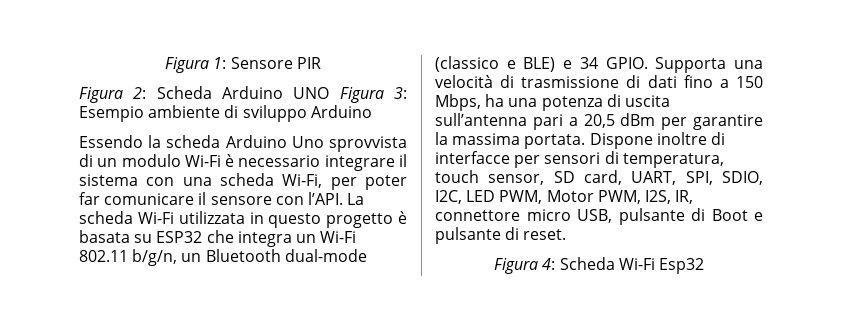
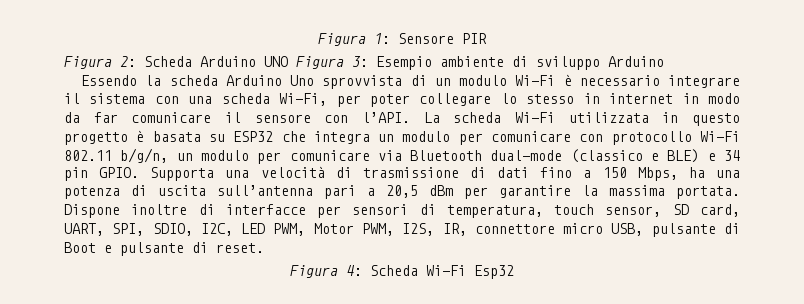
- Essendo la scheda Arduino Uno sprovvista di un modulo Wi-Fi è necessario integrare il sistema con una scheda Wi-Fi, per poter far comunicare il sensore con l’API.
+ Essendo la scheda Arduino Uno sprovvista di un modulo Wi-Fi è necessario integrare il sistema con una scheda Wi-Fi, per poter collegare lo stesso in internet in modo da far comunicare il sensore con l’API.
- La scheda Wi-Fi utilizzata in questo progetto è basata su ESP32 che integra un Wi-Fi 802.11 b/g/n, un Bluetooth dual-mode (classico e BLE) e 34 GPIO.
+ La scheda Wi-Fi utilizzata in questo progetto è basata su ESP32 che integra un modulo per comunicare con protocollo Wi-Fi 802.11 b/g/n, un modulo per comunicare via Bluetooth dual-mode (classico e BLE) e 34 pin GPIO.

